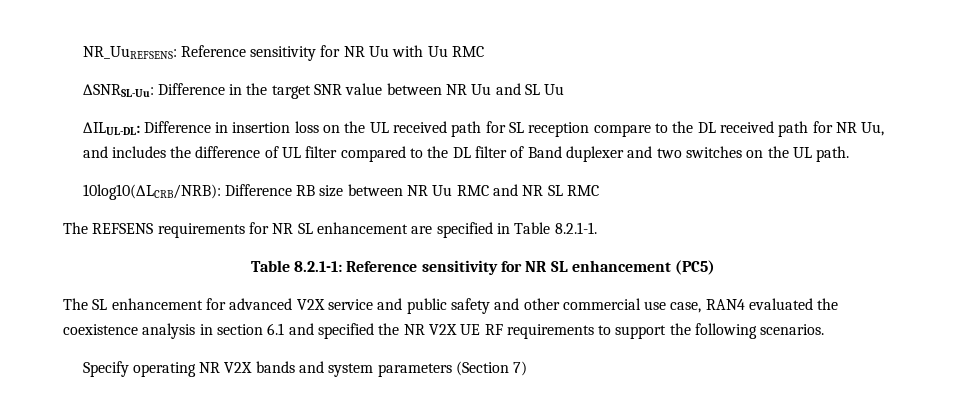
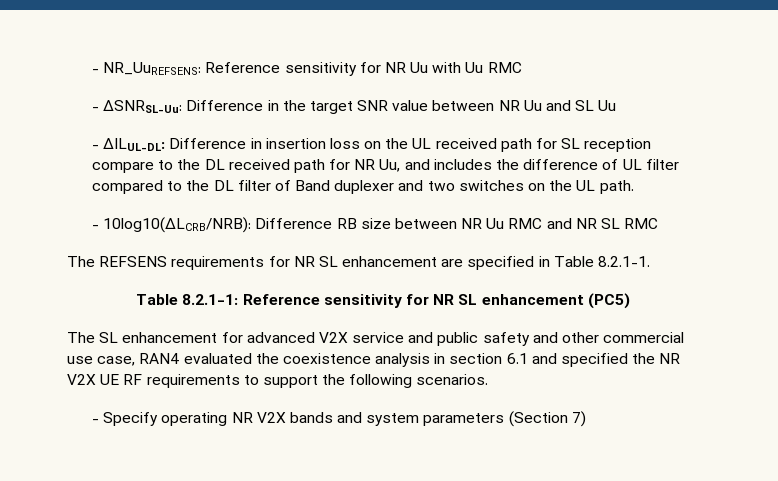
- NR_UuREFSENS: Reference sensitivity for NR Uu with Uu RMC
+ - NR_UuREFSENS: Reference sensitivity for NR Uu with Uu RMC
- ∆SNRSL-Uu: Difference in the target SNR value between NR Uu and SL Uu
+ - ∆SNRSL-Uu: Difference in the target SNR value between NR Uu and SL Uu
- ∆ILUL-DL: Difference in insertion loss on the UL received path for SL reception compare to the DL received path for NR Uu, and includes the difference of UL filter compared to the DL filter of Band duplexer and two switches on the UL path.
+ - ∆ILUL-DL: Difference in insertion loss on the UL received path for SL reception compare to the DL received path for NR Uu, and includes the difference of UL filter compared to the DL filter of Band duplexer and two switches on the UL path.
- 10log10(∆LCRB/NRB): Difference RB size between NR Uu RMC and NR SL RMC
+ - 10log10(∆LCRB/NRB): Difference RB size between NR Uu RMC and NR SL RMC
- Specify operating NR V2X bands and system parameters (Section 7)
+ - Specify operating NR V2X bands and system parameters (Section 7)

